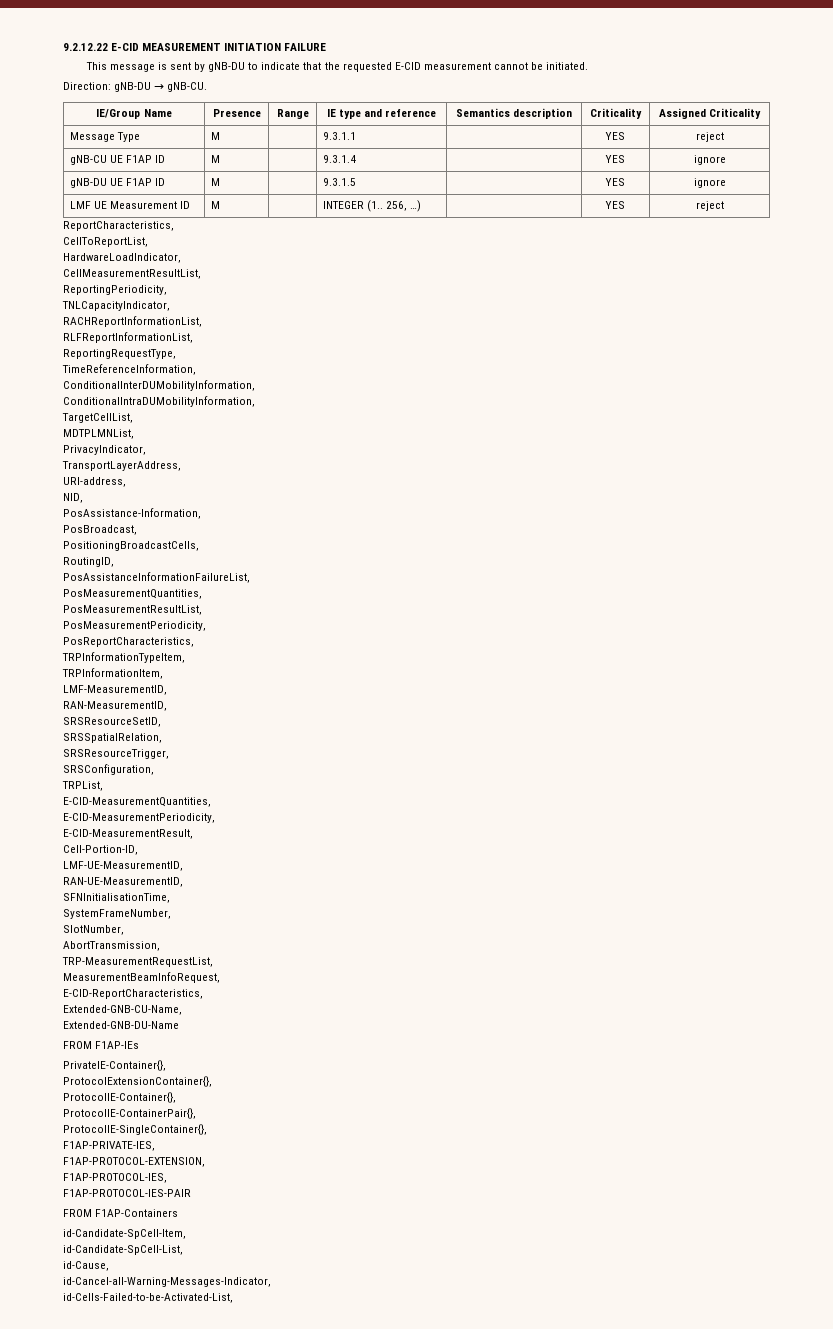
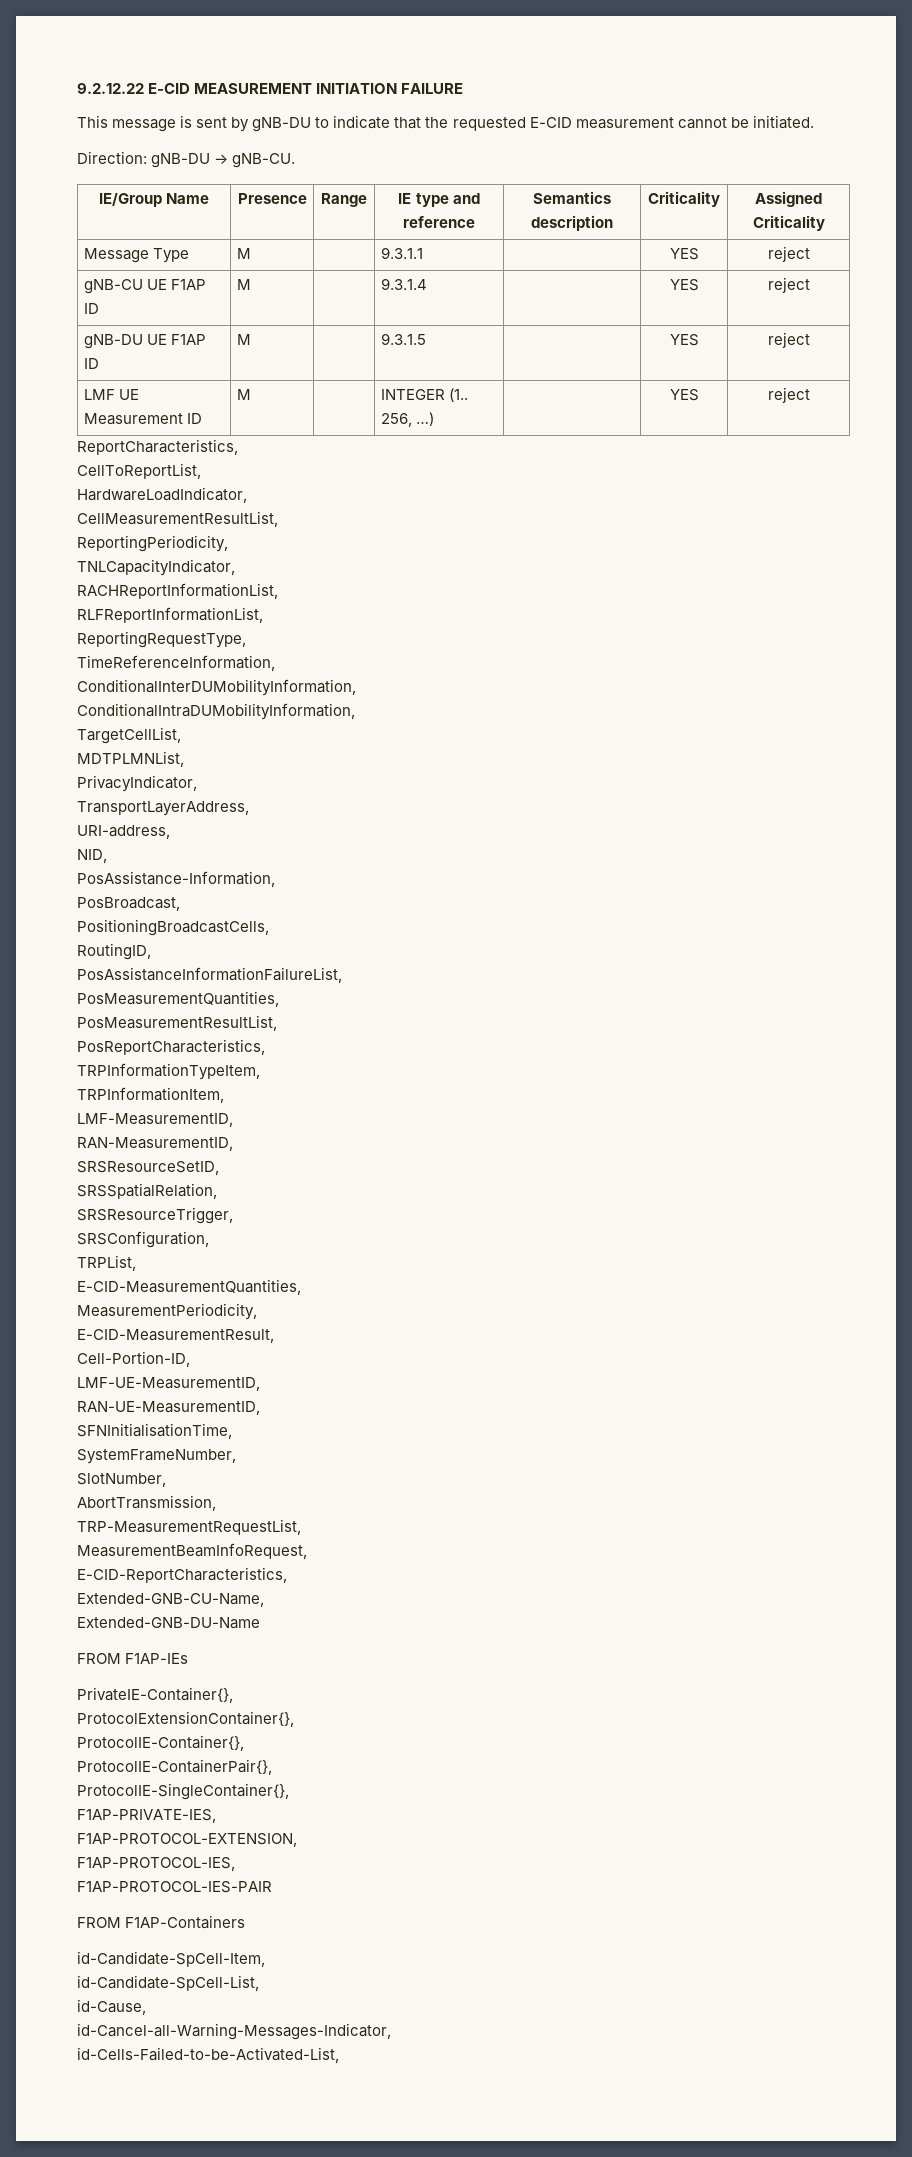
- gNB-CU UE F1AP ID | M | | 9.3.1.4 | | YES | ignore
+ gNB-CU UE F1AP ID | M | | 9.3.1.4 | | YES | reject
- gNB-DU UE F1AP ID | M | | 9.3.1.5 | | YES | ignore
+ gNB-DU UE F1AP ID | M | | 9.3.1.5 | | YES | reject
- PosMeasurementPeriodicity,
- E-CID-MeasurementPeriodicity,
+ MeasurementPeriodicity,

